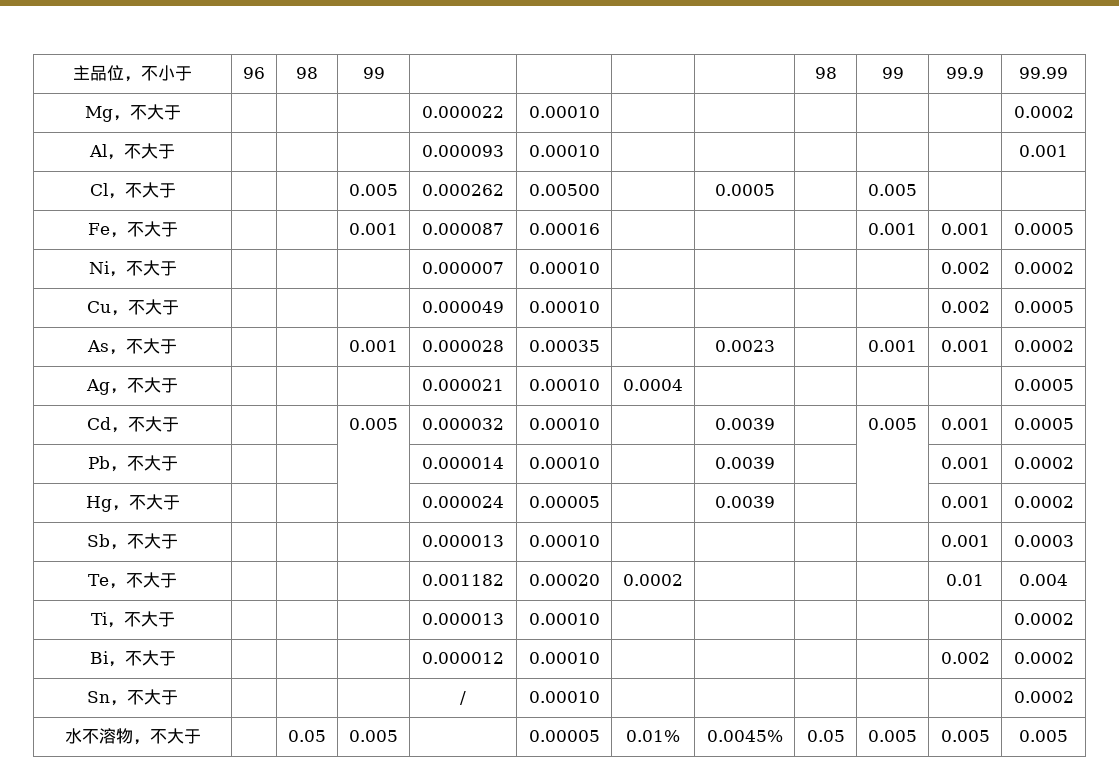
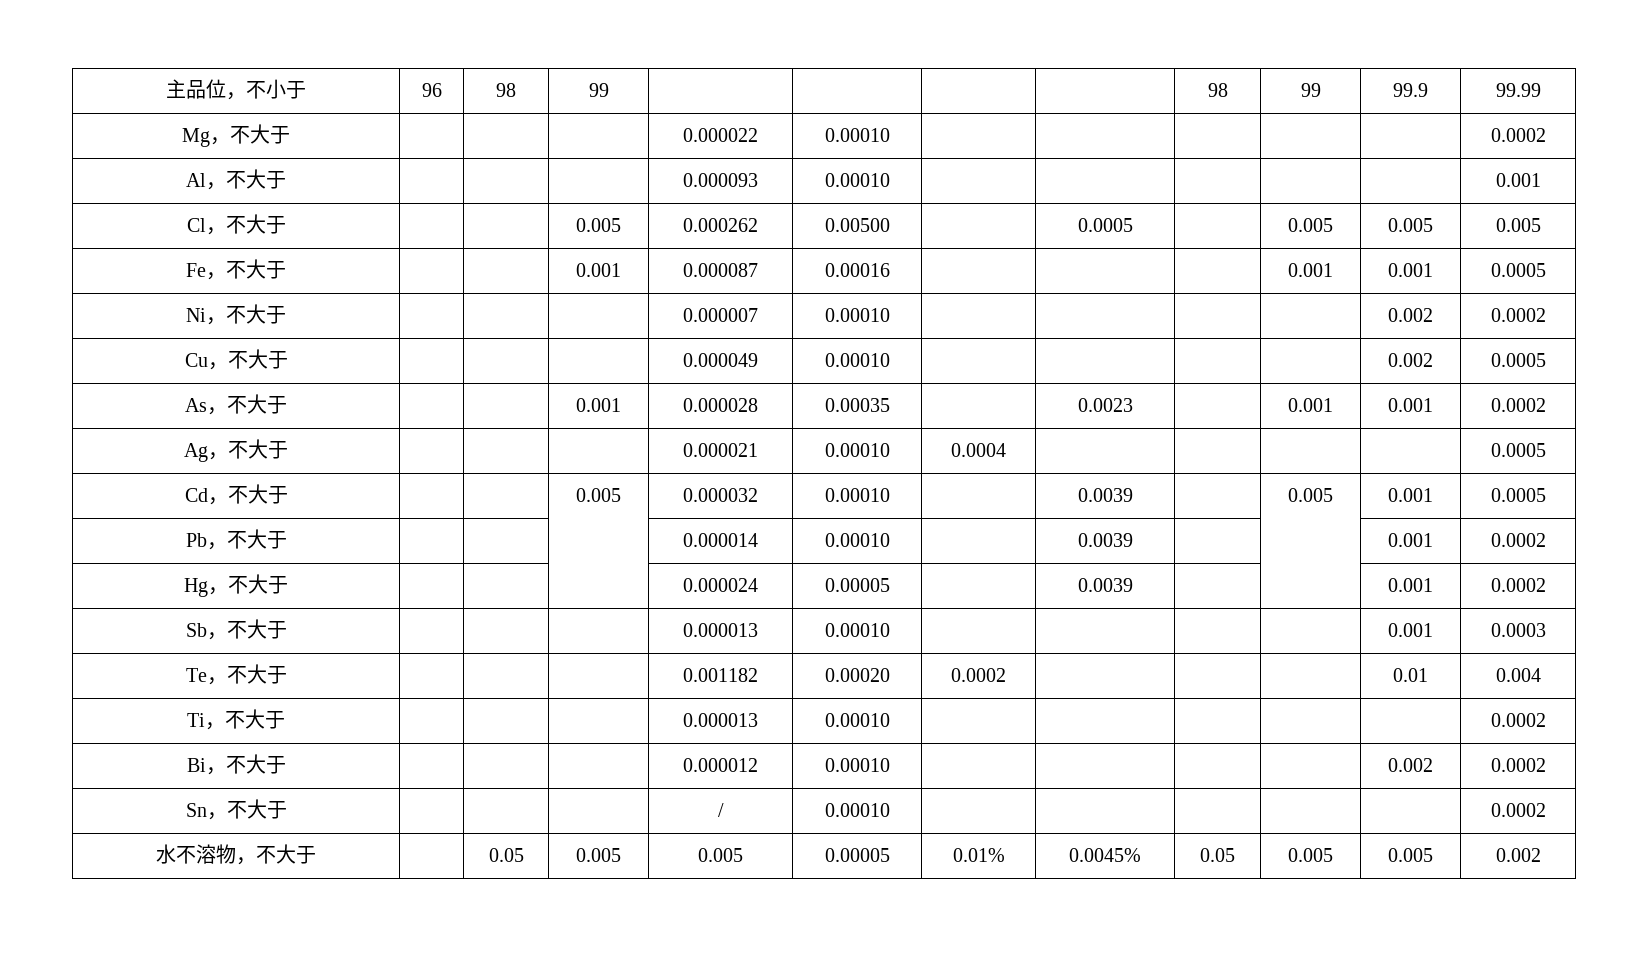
- Cl，不大于 | | | 0.005 | 0.000262 | 0.00500 | | 0.0005 | | 0.005 | |
+ Cl，不大于 | | | 0.005 | 0.000262 | 0.00500 | | 0.0005 | | 0.005 | 0.005 | 0.005
- 水不溶物，不大于 | | 0.05 | 0.005 | | 0.00005 | 0.01% | 0.0045% | 0.05 | 0.005 | 0.005 | 0.005
+ 水不溶物，不大于 | | 0.05 | 0.005 | 0.005 | 0.00005 | 0.01% | 0.0045% | 0.05 | 0.005 | 0.005 | 0.002

